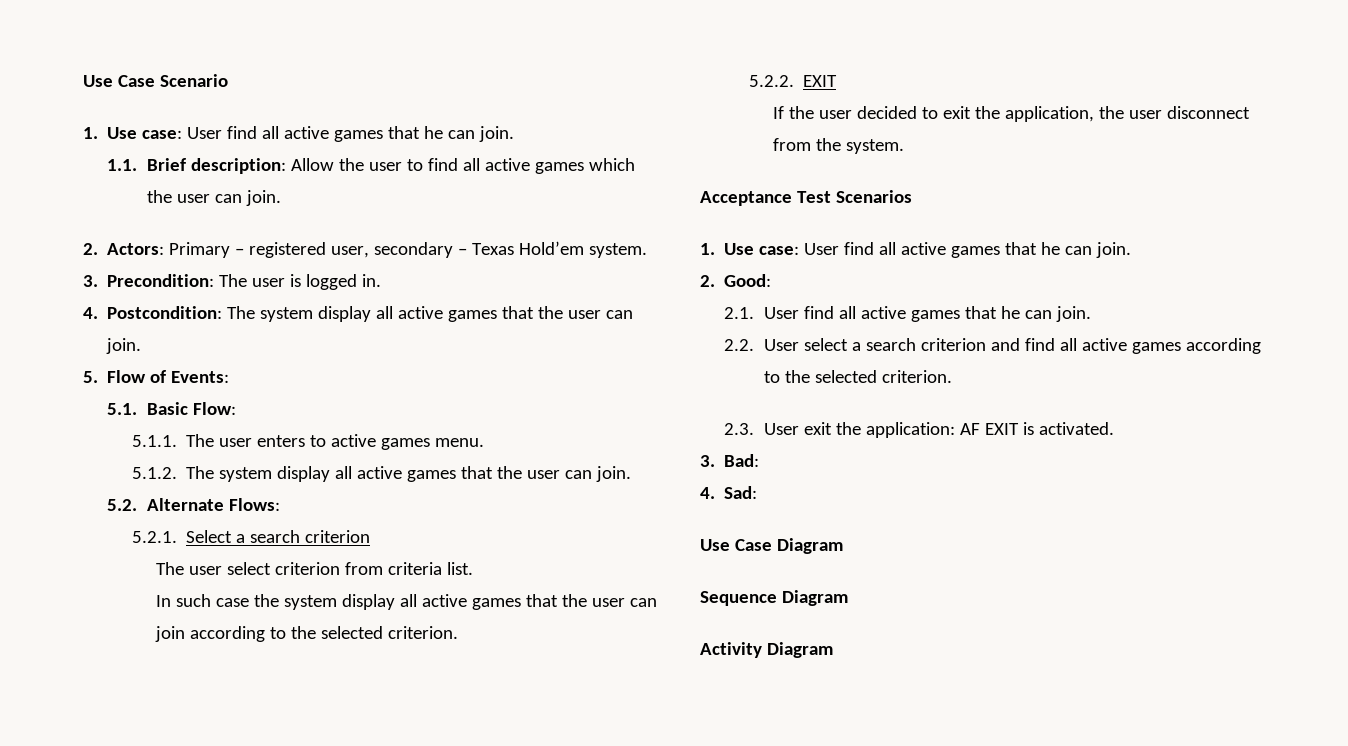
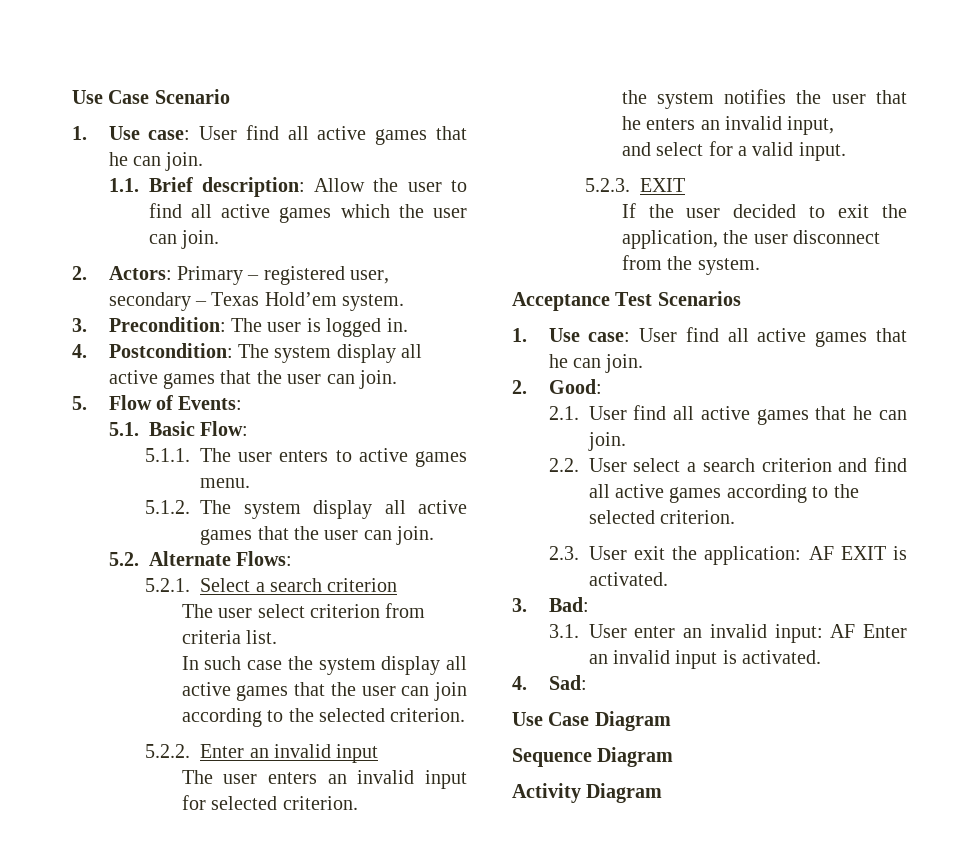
- 5.2.2. EXIT
+ 5.2.2. Enter an invalid input
+ The user enters an invalid input for selected criterion.
+ the system notifies the user that he enters an invalid input,
+ and select for a valid input.
+ 5.2.3. EXIT
+ 3.1. User enter an invalid input: AF Enter an invalid input is activated.

